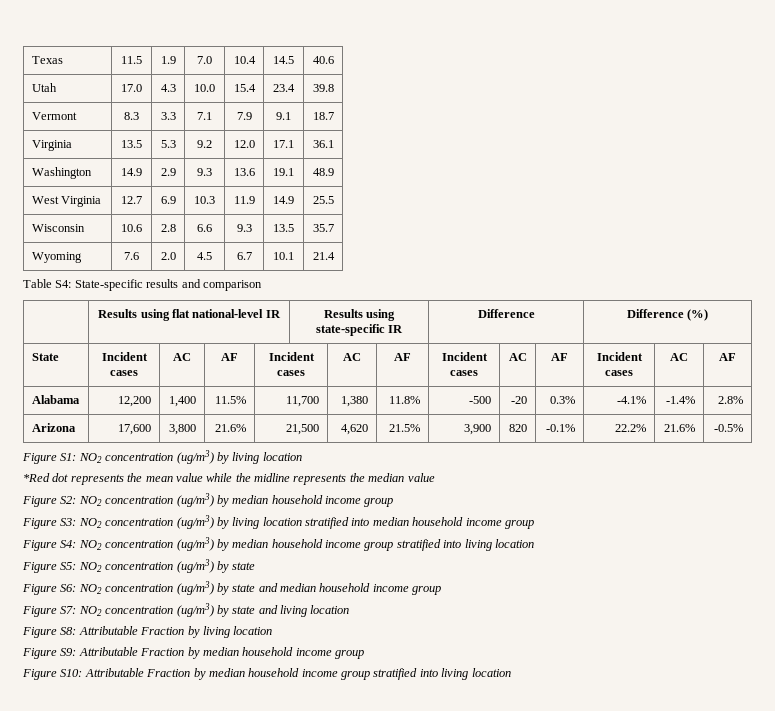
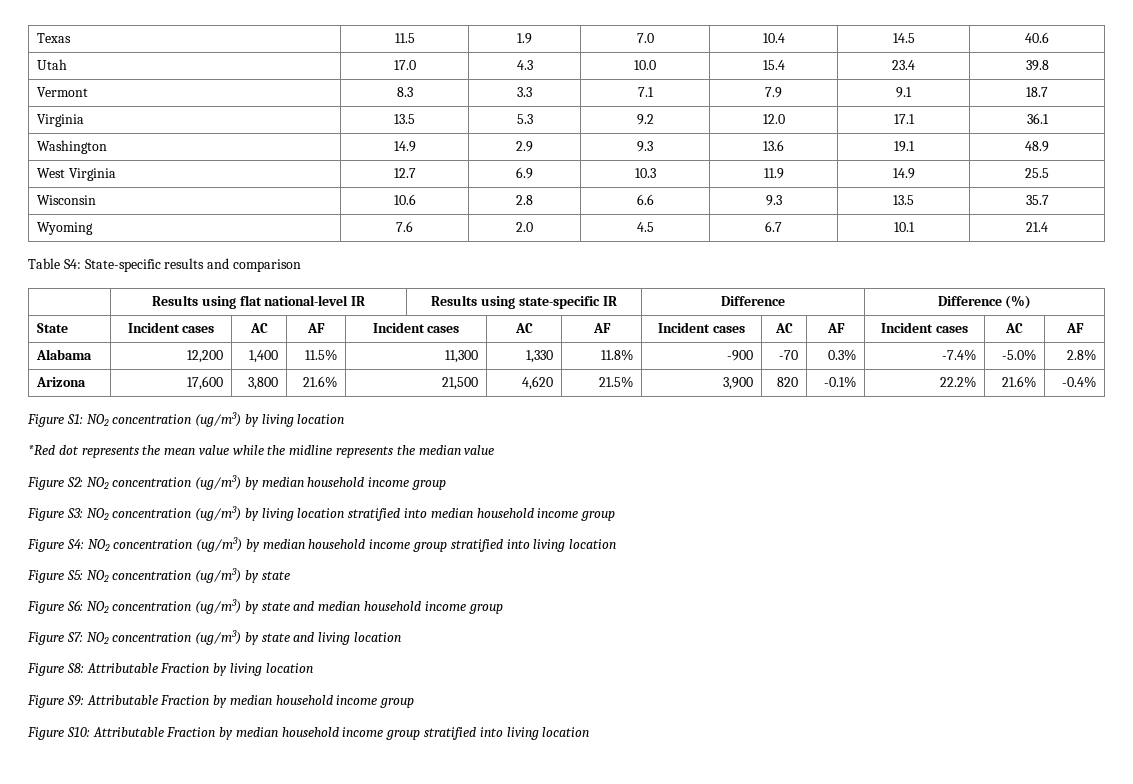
- Alabama | 12,200 | 1,400 | 11.5% | 11,700 | 1,380 | 11.8% | -500 | -20 | 0.3% | -4.1% | -1.4% | 2.8%
+ Alabama | 12,200 | 1,400 | 11.5% | 11,300 | 1,330 | 11.8% | -900 | -70 | 0.3% | -7.4% | -5.0% | 2.8%
- Arizona | 17,600 | 3,800 | 21.6% | 21,500 | 4,620 | 21.5% | 3,900 | 820 | -0.1% | 22.2% | 21.6% | -0.5%
+ Arizona | 17,600 | 3,800 | 21.6% | 21,500 | 4,620 | 21.5% | 3,900 | 820 | -0.1% | 22.2% | 21.6% | -0.4%

